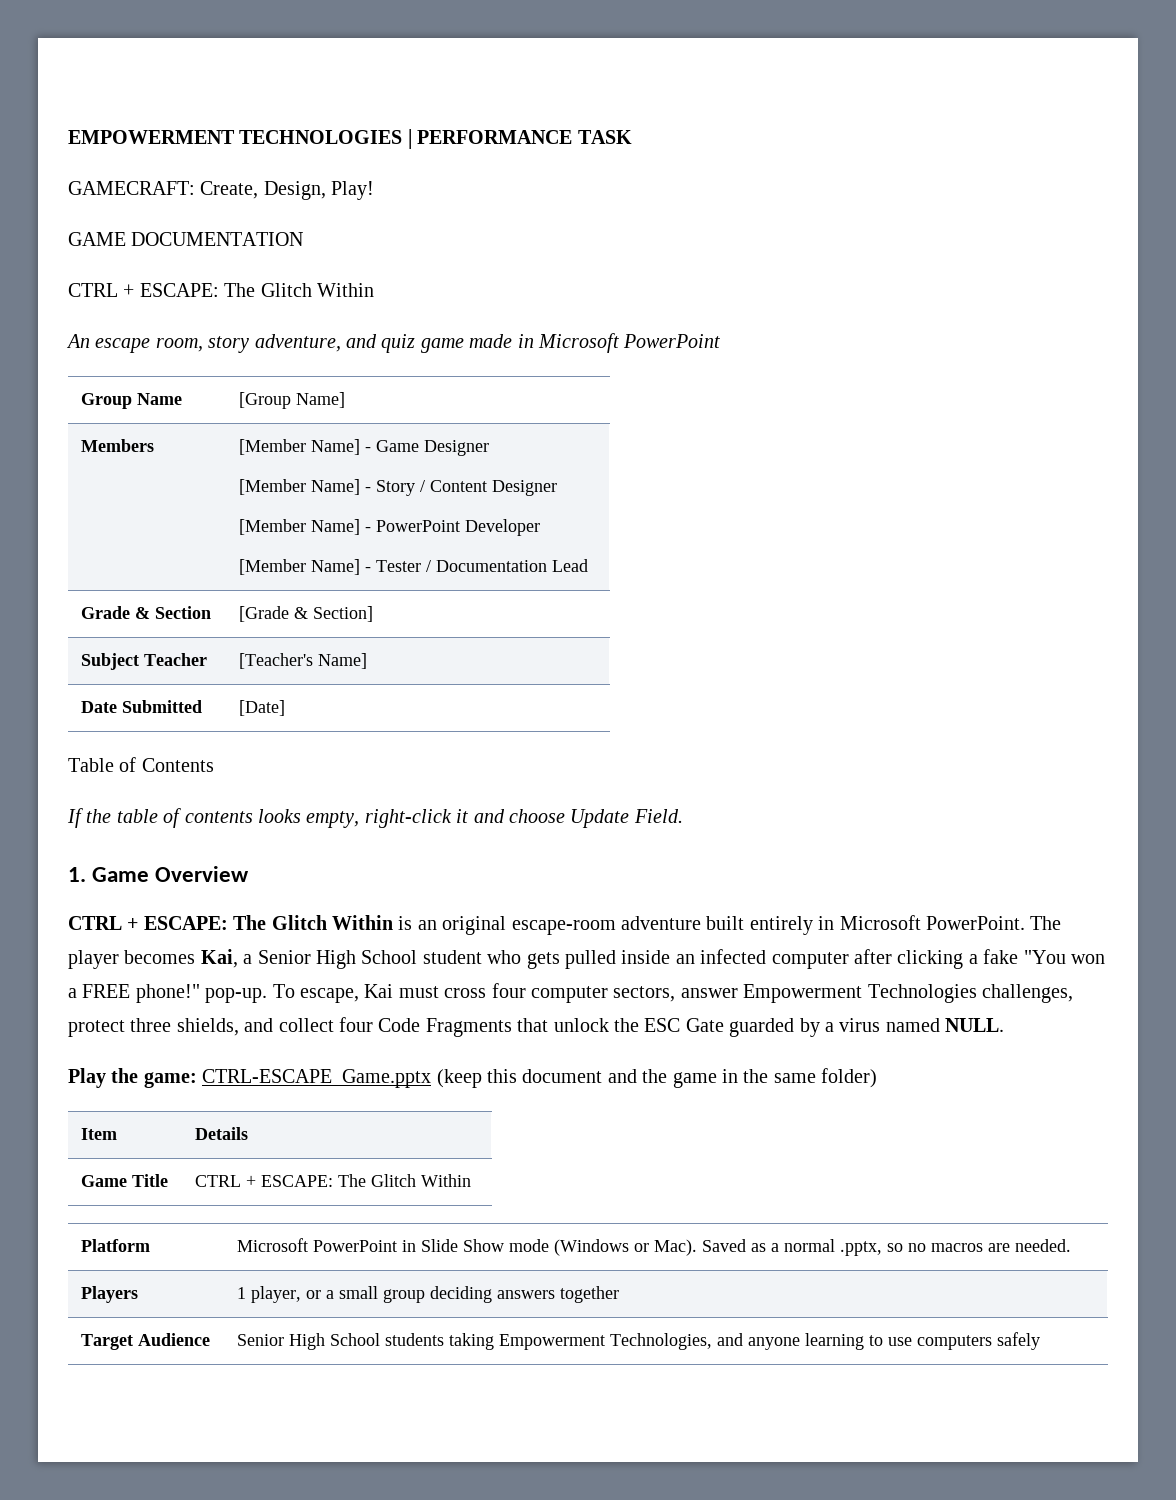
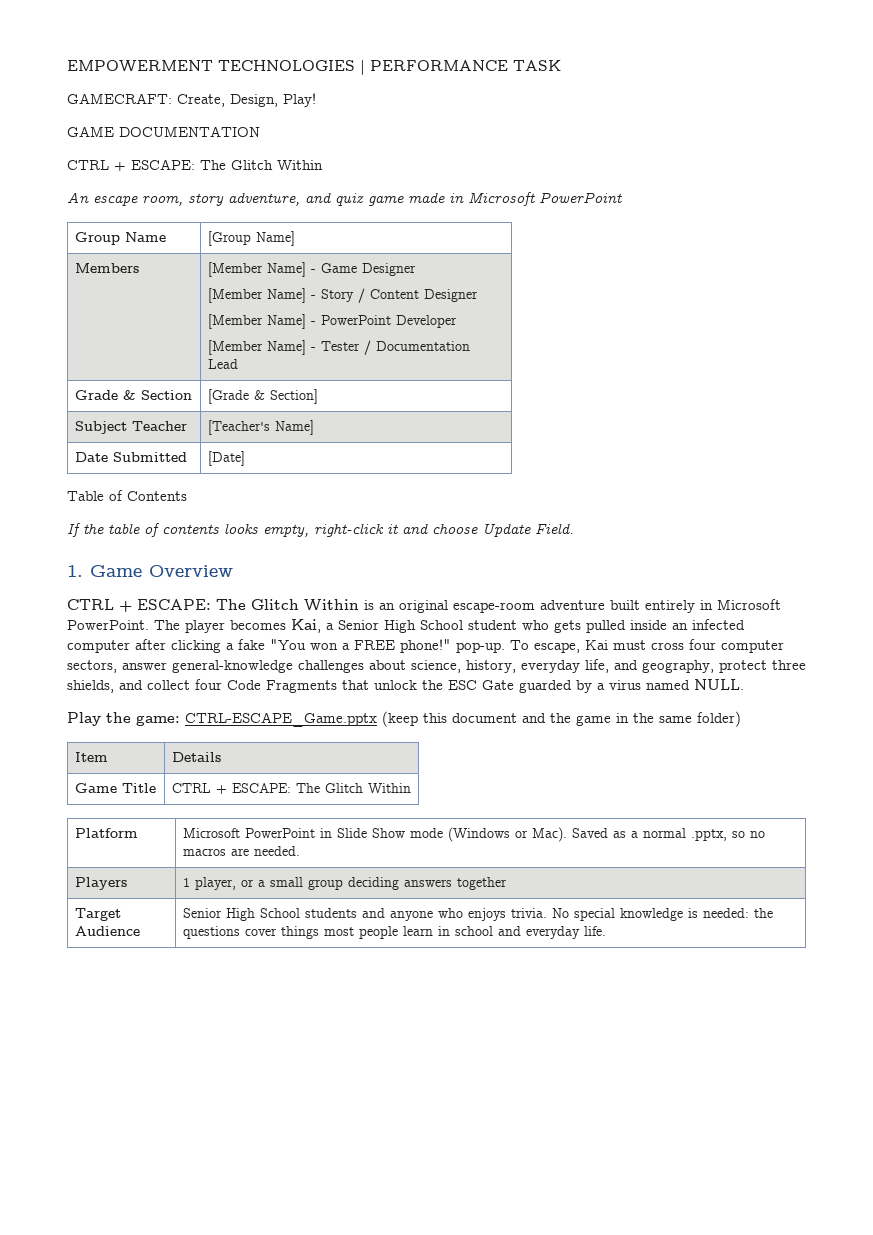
- To escape, Kai must cross four computer sectors, answer Empowerment Technologies challenges, protect three shields, and collect four Code Fragments that unlock the ESC Gate guarded by a virus named NULL.
+ To escape, Kai must cross four computer sectors, answer general-knowledge challenges about science, history, everyday life, and geography, protect three shields, and collect four Code Fragments that unlock the ESC Gate guarded by a virus named NULL.
- Target Audience | Senior High School students taking Empowerment Technologies, and anyone learning to use computers safely
+ Target Audience | Senior High School students and anyone who enjoys trivia. No special knowledge is needed: the questions cover things most people learn in school and everyday life.

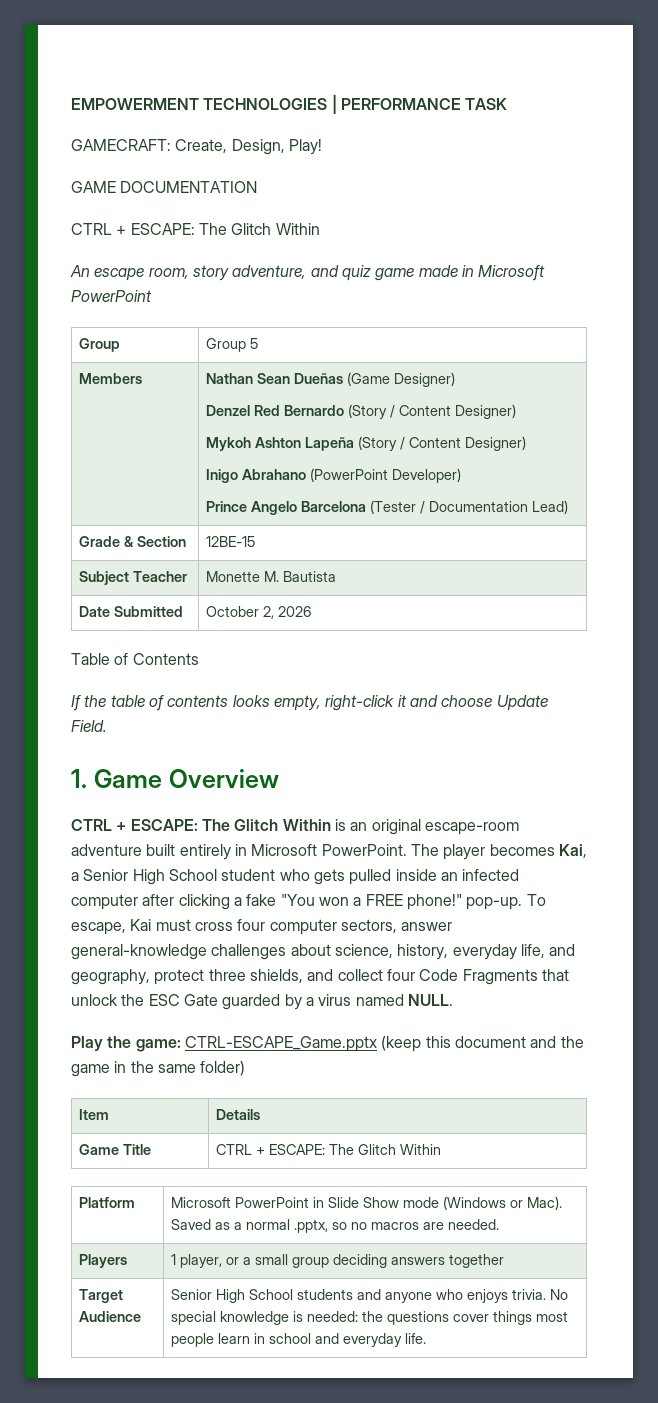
- Group Name | [Group Name]
- Members | [Member Name] - Game Designer
- [Member Name] - Story / Content Designer
- [Member Name] - PowerPoint Developer
- [Member Name] - Tester / Documentation Lead
+ Group | Group 5
+ Members | Nathan Sean Dueñas (Game Designer)
+ Denzel Red Bernardo (Story / Content Designer)
+ Mykoh Ashton Lapeña (Story / Content Designer)
+ Inigo Abrahano (PowerPoint Developer)
+ Prince Angelo Barcelona (Tester / Documentation Lead)
- Grade & Section | [Grade & Section]
+ Grade & Section | 12BE-15
- Subject Teacher | [Teacher's Name]
+ Subject Teacher | Monette M. Bautista
- Date Submitted | [Date]
+ Date Submitted | October 2, 2026

